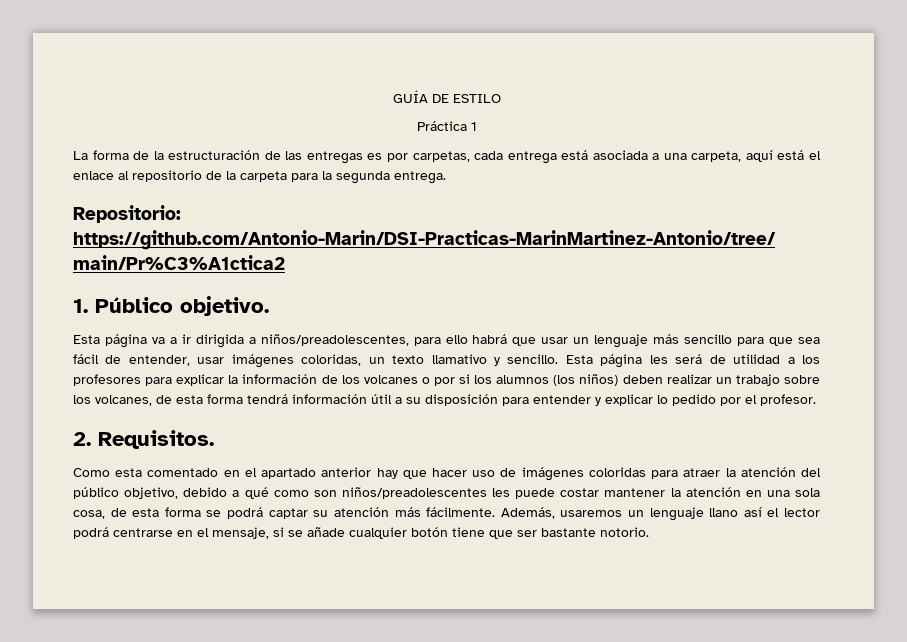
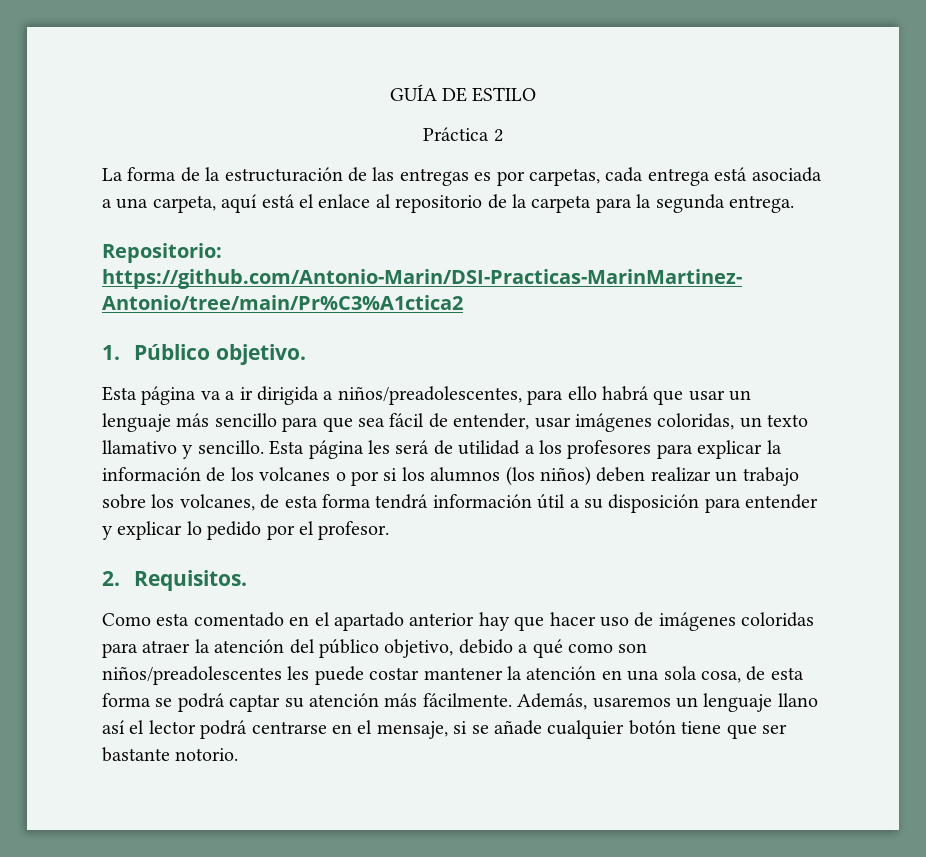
- Práctica 1
+ Práctica 2

